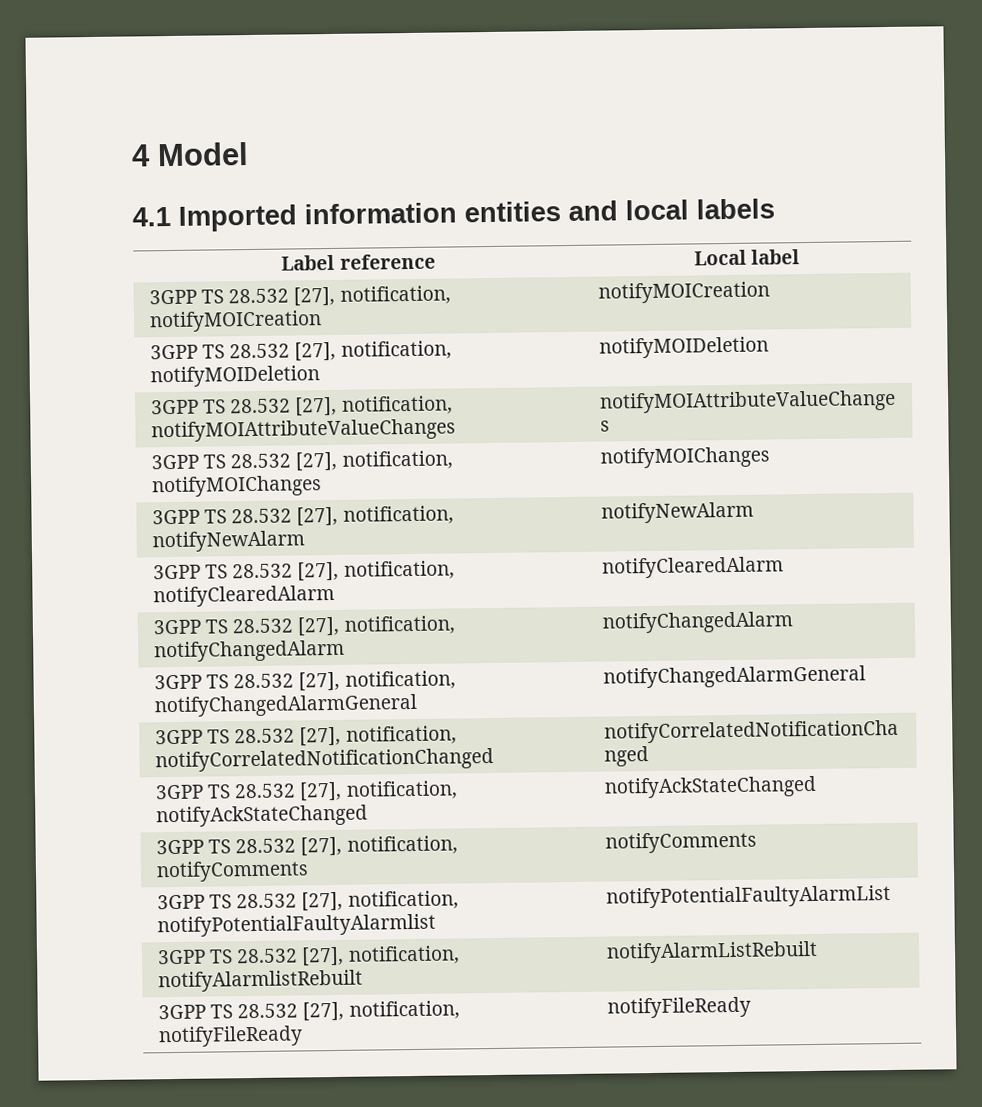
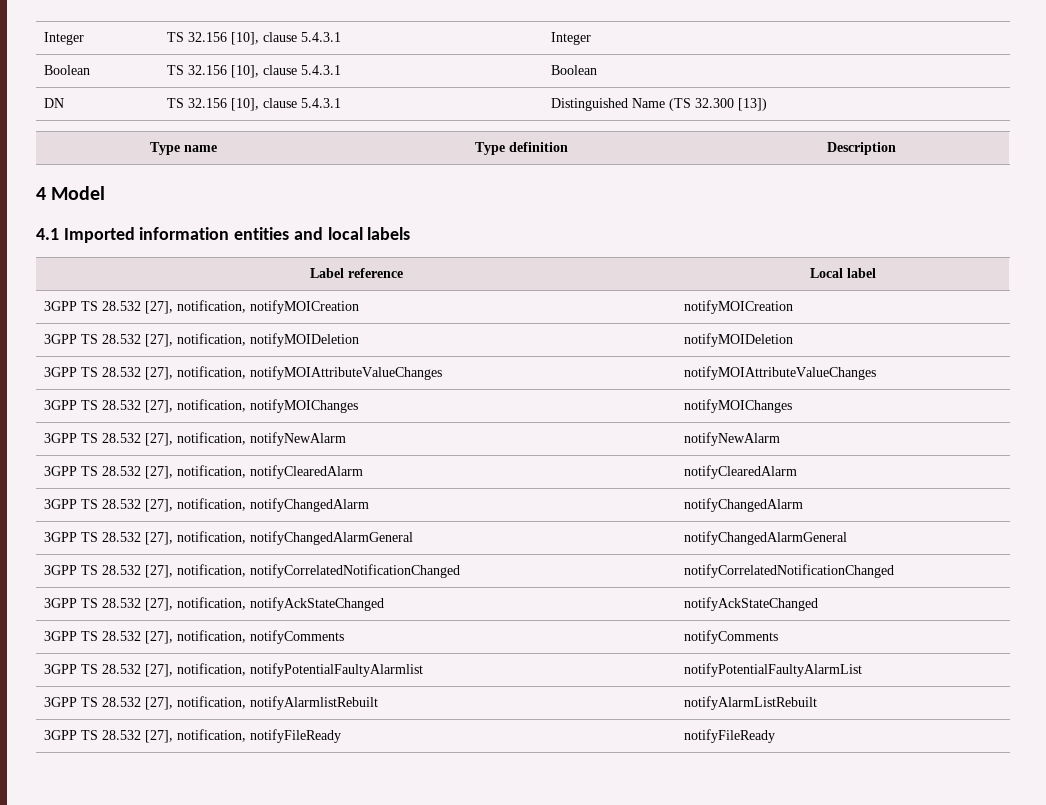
+ Integer | TS 32.156 [10], clause 5.4.3.1 | Integer
+ Boolean | TS 32.156 [10], clause 5.4.3.1 | Boolean
+ DN | TS 32.156 [10], clause 5.4.3.1 | Distinguished Name (TS 32.300 [13])
+ Type name | Type definition | Description

